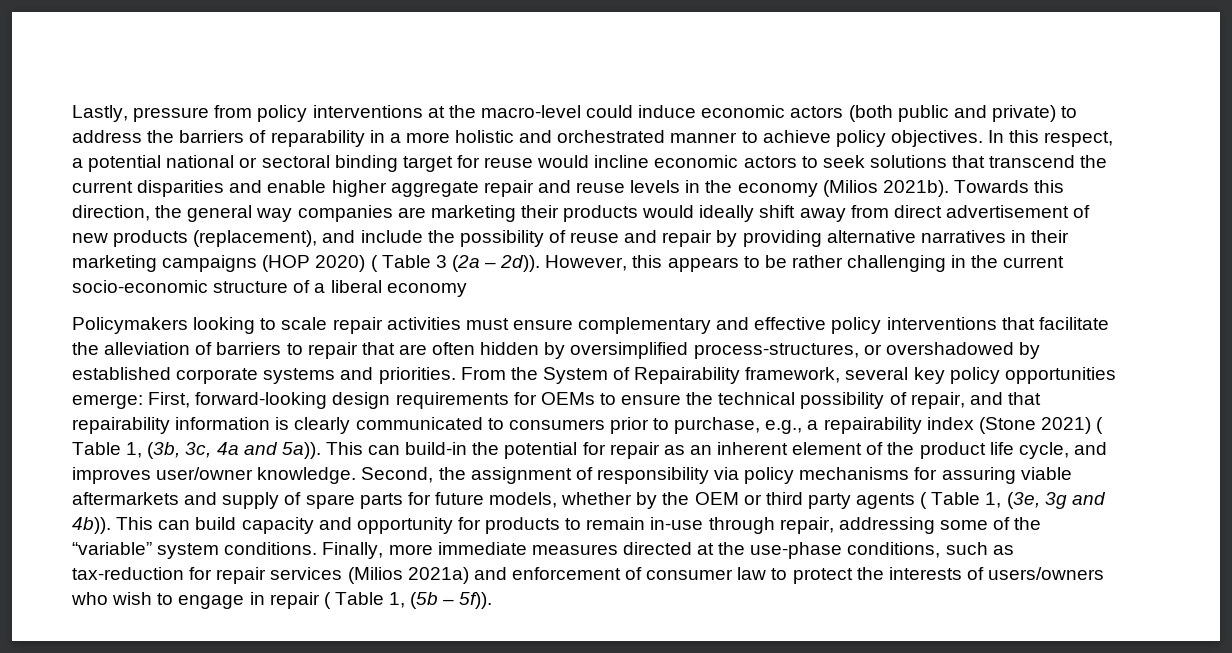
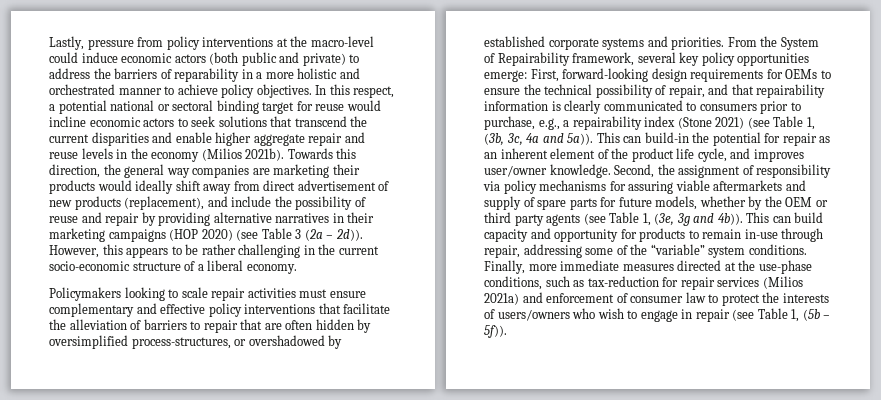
- Towards this direction, the general way companies are marketing their products would ideally shift away from direct advertisement of new products (replacement), and include the possibility of reuse and repair by providing alternative narratives in their marketing campaigns (HOP 2020) ( Table 3 (2a – 2d)).
+ Towards this direction, the general way companies are marketing their products would ideally shift away from direct advertisement of new products (replacement), and include the possibility of reuse and repair by providing alternative narratives in their marketing campaigns (HOP 2020) (see Table 3 (2a – 2d)).
- However, this appears to be rather challenging in the current socio-economic structure of a liberal economy
+ However, this appears to be rather challenging in the current socio-economic structure of a liberal economy.
- From the System of Repairability framework, several key policy opportunities emerge: First, forward-looking design requirements for OEMs to ensure the technical possibility of repair, and that repairability information is clearly communicated to consumers prior to purchase, e.g., a repairability index (Stone 2021) ( Table 1, (3b, 3c, 4a and 5a)).
+ From the System of Repairability framework, several key policy opportunities emerge: First, forward-looking design requirements for OEMs to ensure the technical possibility of repair, and that repairability information is clearly communicated to consumers prior to purchase, e.g., a repairability index (Stone 2021) (see Table 1, (3b, 3c, 4a and 5a)).
- Second, the assignment of responsibility via policy mechanisms for assuring viable aftermarkets and supply of spare parts for future models, whether by the OEM or third party agents ( Table 1, (3e, 3g and 4b)).
+ Second, the assignment of responsibility via policy mechanisms for assuring viable aftermarkets and supply of spare parts for future models, whether by the OEM or third party agents (see Table 1, (3e, 3g and 4b)).
- Finally, more immediate measures directed at the use-phase conditions, such as tax-reduction for repair services (Milios 2021a) and enforcement of consumer law to protect the interests of users/owners who wish to engage in repair ( Table 1, (5b – 5f)).
+ Finally, more immediate measures directed at the use-phase conditions, such as tax-reduction for repair services (Milios 2021a) and enforcement of consumer law to protect the interests of users/owners who wish to engage in repair (see Table 1, (5b – 5f)).

